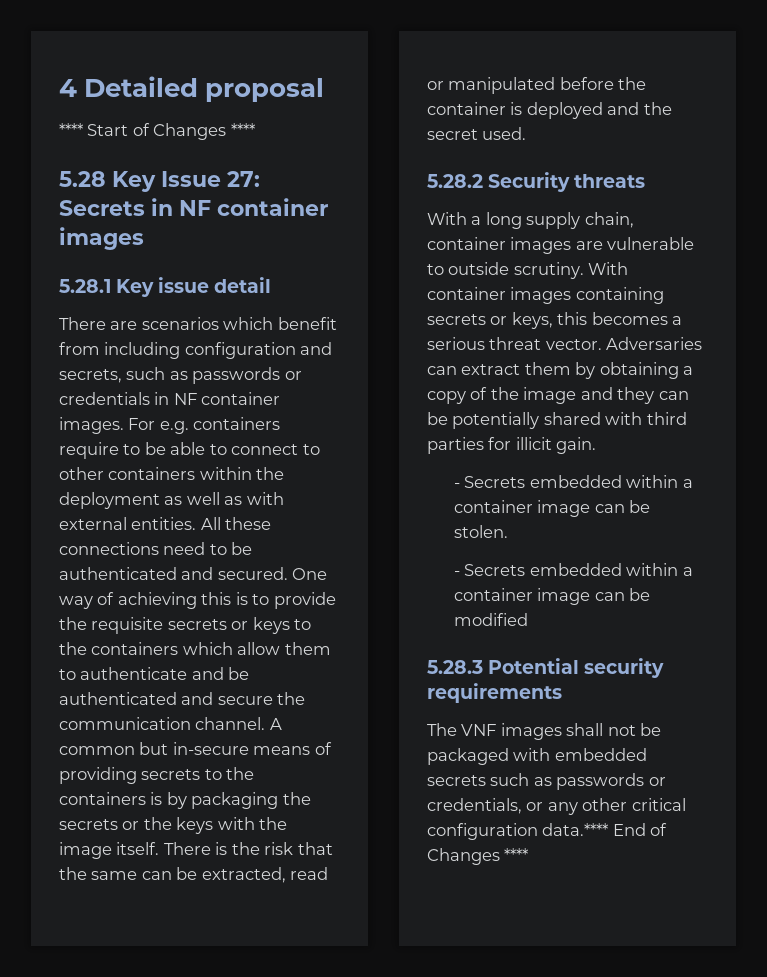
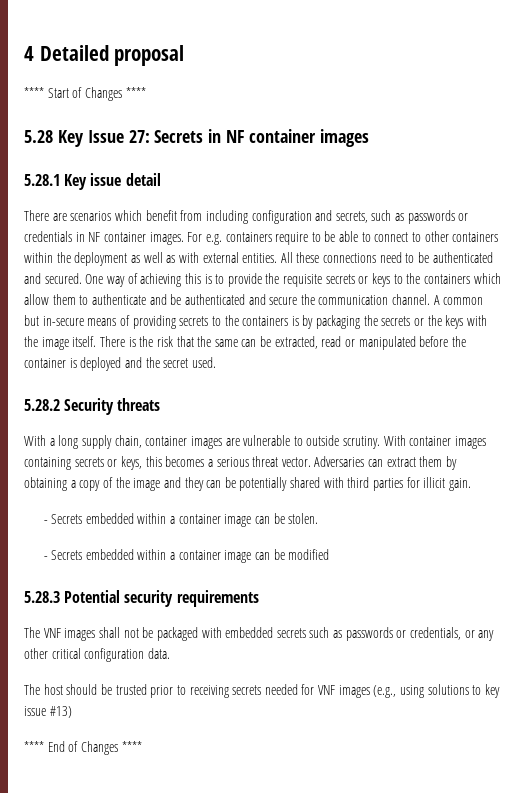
- The VNF images shall not be packaged with embedded secrets such as passwords or credentials, or any other critical configuration data.**** End of Changes ****
+ The VNF images shall not be packaged with embedded secrets such as passwords or credentials, or any other critical configuration data.
+ The host should be trusted prior to receiving secrets needed for VNF images (e.g., using solutions to key issue #13)
+ **** End of Changes ****

